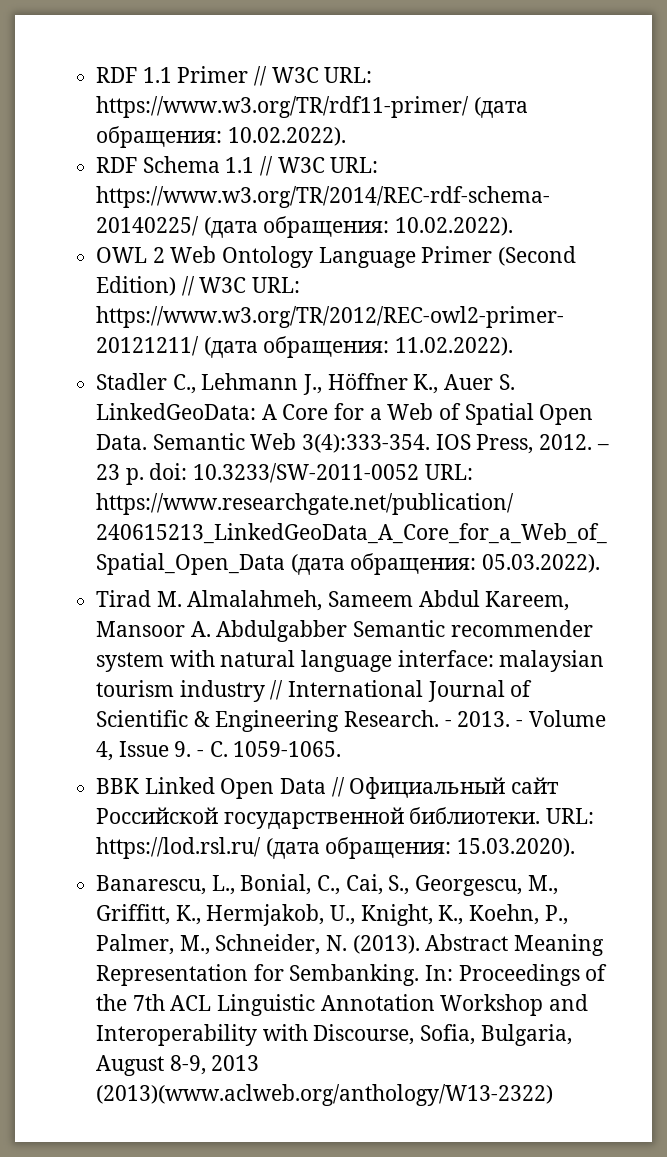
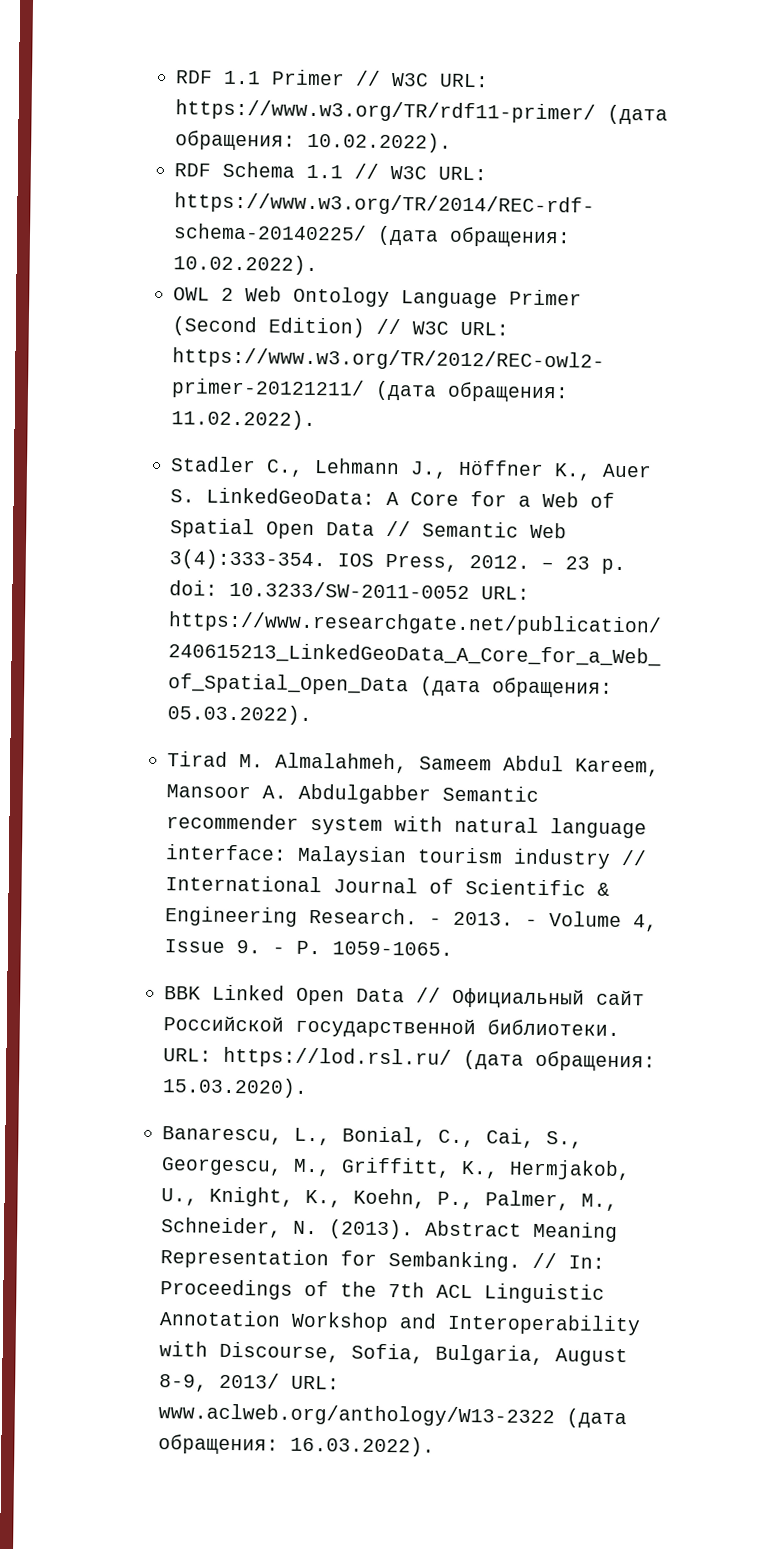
- Stadler C., Lehmann J., Höffner K., Auer S. LinkedGeoData: A Core for a Web of Spatial Open Data. Semantic Web 3(4):333-354.
+ Stadler C., Lehmann J., Höffner K., Auer S. LinkedGeoData: A Core for a Web of Spatial Open Data // Semantic Web 3(4):333-354.
- Tirad M. Almalahmeh, Sameem Abdul Kareem, Mansoor A. Abdulgabber Semantic recommender system with natural language interface: malaysian tourism industry // International Journal of Scientific & Engineering Research.
+ Tirad M. Almalahmeh, Sameem Abdul Kareem, Mansoor A. Abdulgabber Semantic recommender system with natural language interface: Malaysian tourism industry // International Journal of Scientific & Engineering Research.
- - Volume 4, Issue 9. - С. 1059-1065.
+ - Volume 4, Issue 9. - P. 1059-1065.
- In: Proceedings of the 7th ACL Linguistic Annotation Workshop and Interoperability with Discourse, Sofia, Bulgaria, August 8-9, 2013 (2013)(www.aclweb.org/anthology/W13-2322)
+ // In: Proceedings of the 7th ACL Linguistic Annotation Workshop and Interoperability with Discourse, Sofia, Bulgaria, August 8-9, 2013/ URL: www.aclweb.org/anthology/W13-2322 (дата обращения: 16.03.2022).

